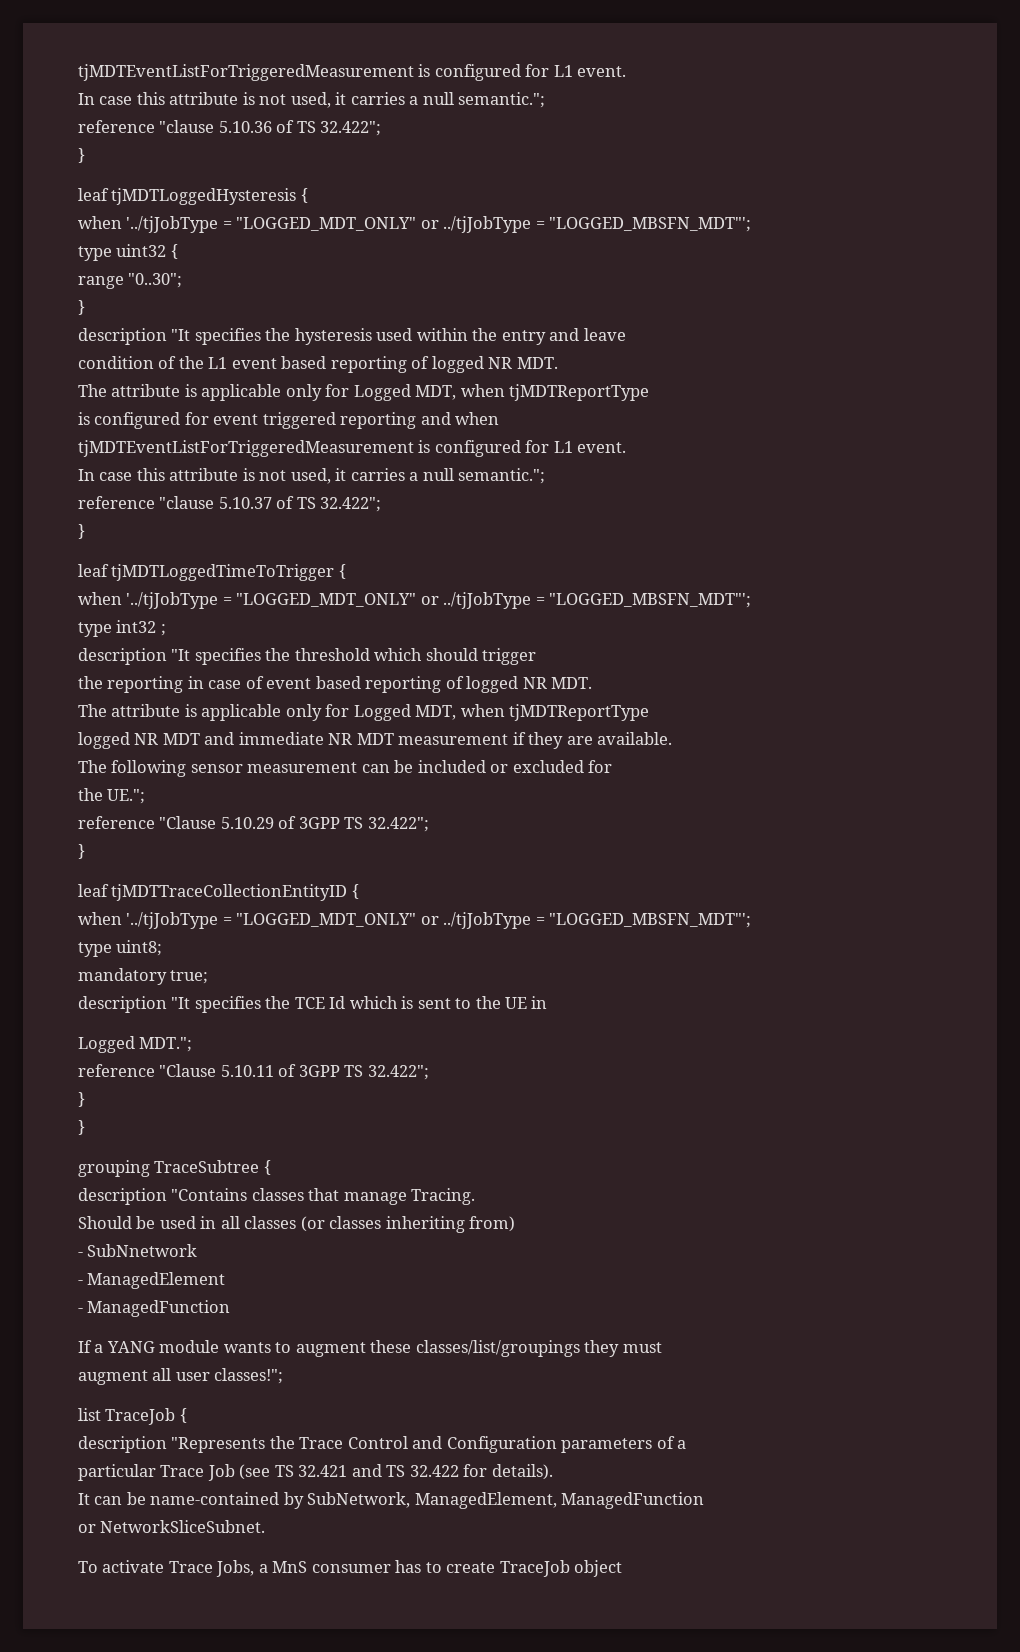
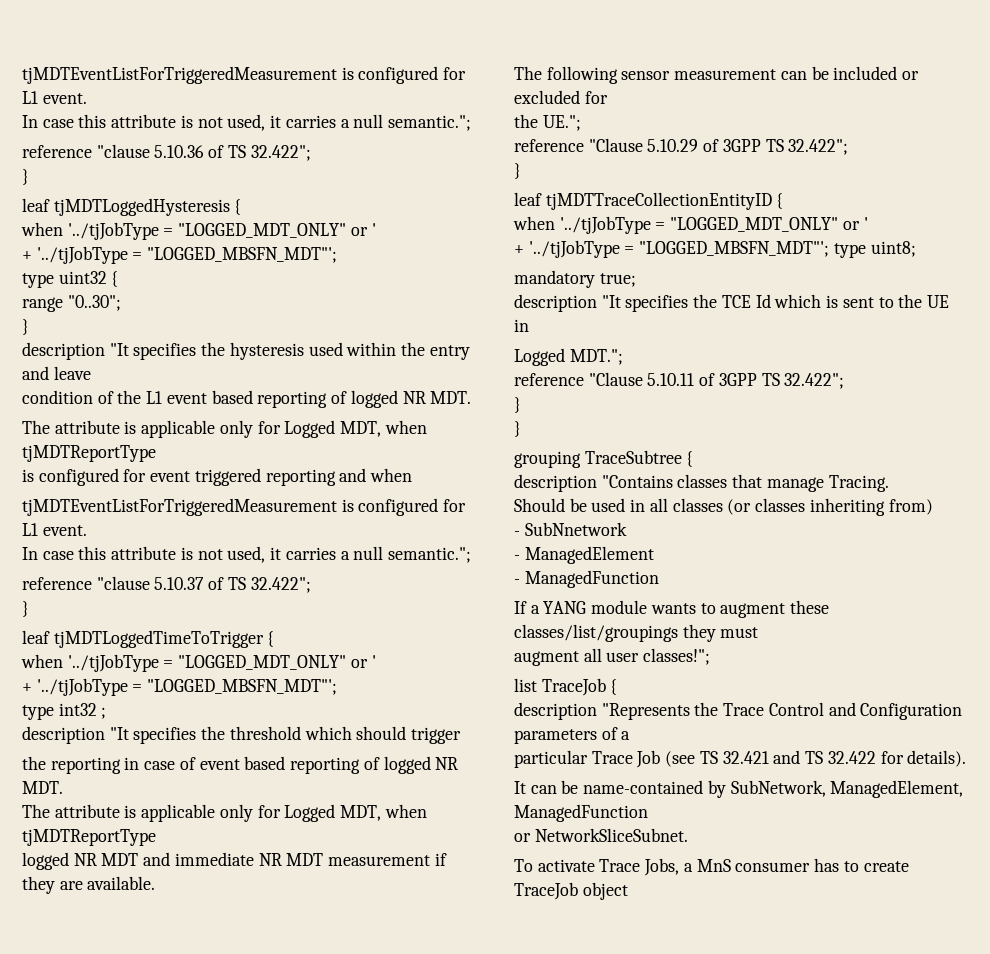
  leaf tjMDTLoggedHysteresis {
- when '../tjJobType = "LOGGED_MDT_ONLY" or ../tjJobType = "LOGGED_MBSFN_MDT"';
+ when '../tjJobType = "LOGGED_MDT_ONLY" or '
+ + '../tjJobType = "LOGGED_MBSFN_MDT"';
  leaf tjMDTLoggedTimeToTrigger {
- when '../tjJobType = "LOGGED_MDT_ONLY" or ../tjJobType = "LOGGED_MBSFN_MDT"';
+ when '../tjJobType = "LOGGED_MDT_ONLY" or '
+ + '../tjJobType = "LOGGED_MBSFN_MDT"';
  leaf tjMDTTraceCollectionEntityID {
- when '../tjJobType = "LOGGED_MDT_ONLY" or ../tjJobType = "LOGGED_MBSFN_MDT"';
- type uint8;
+ when '../tjJobType = "LOGGED_MDT_ONLY" or '
+ + '../tjJobType = "LOGGED_MBSFN_MDT"'; type uint8;

